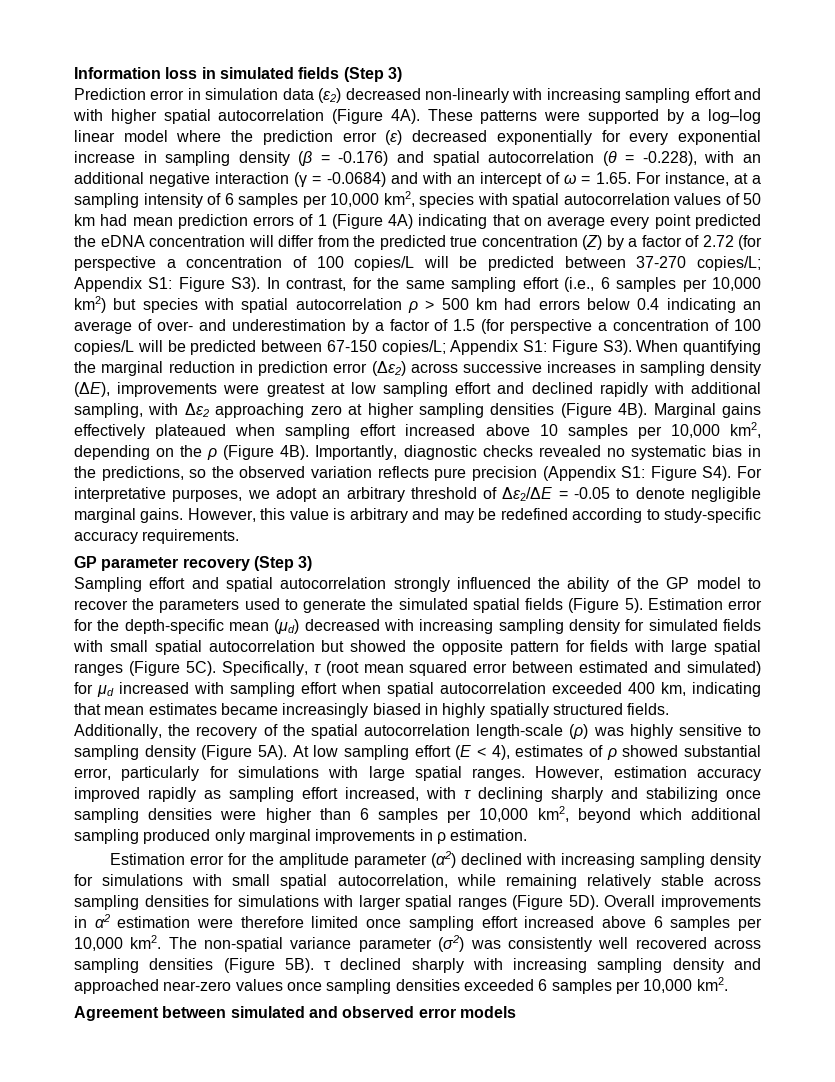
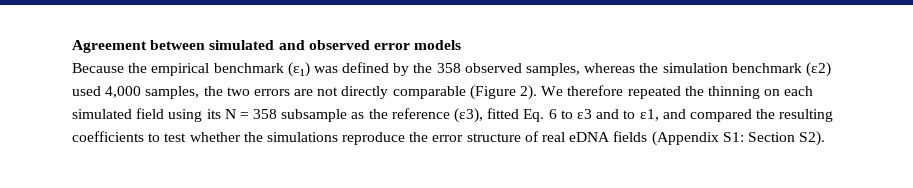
- Information loss in simulated fields (Step 3)
- Prediction error in simulation data (ε2) decreased non-linearly with increasing sampling effort and with higher spatial autocorrelation (Figure 4A). These patterns were supported by a log–log linear model where the prediction error (ε) decreased exponentially for every exponential increase in sampling density (β = -0.176) and spatial autocorrelation (θ = -0.228), with an additional negative interaction (γ = -0.0684) and with an intercept of ω = 1.65. For instance, at a sampling intensity of 6 samples per 10,000 km2, species with spatial autocorrelation values of 50 km had mean prediction errors of 1 (Figure 4A) indicating that on average every point predicted the eDNA concentration will differ from the predicted true concentration (Z) by a factor of 2.72 (for perspective a concentration of 100 copies/L will be predicted between 37-270 copies/L; Appendix S1: Figure S3). In contrast, for the same sampling effort (i.e., 6 samples per 10,000 km2) but species with spatial autocorrelation ρ > 500 km had errors below 0.4 indicating an average of over- and underestimation by a factor of 1.5 (for perspective a concentration of 100 copies/L will be predicted between 67-150 copies/L; Appendix S1: Figure S3). When quantifying the marginal reduction in prediction error (Δε2) across successive increases in sampling density (ΔE), improvements were greatest at low sampling effort and declined rapidly with additional sampling, with Δε2 approaching zero at higher sampling densities (Figure 4B). Marginal gains effectively plateaued when sampling effort increased above 10 samples per 10,000 km2, depending on the ρ (Figure 4B). Importantly, diagnostic checks revealed no systematic bias in the predictions, so the observed variation reflects pure precision (Appendix S1: Figure S4). For interpretative purposes, we adopt an arbitrary threshold of Δε2/ΔE = -0.05 to denote negligible marginal gains. However, this value is arbitrary and may be redefined according to study-specific accuracy requirements.
- GP parameter recovery (Step 3)
- Sampling effort and spatial autocorrelation strongly influenced the ability of the GP model to recover the parameters used to generate the simulated spatial fields (Figure 5). Estimation error for the depth-specific mean (μd) decreased with increasing sampling density for simulated fields with small spatial autocorrelation but showed the opposite pattern for fields with large spatial ranges (Figure 5C). Specifically, τ (root mean squared error between estimated and simulated) for μd increased with sampling effort when spatial autocorrelation exceeded 400 km, indicating that mean estimates became increasingly biased in highly spatially structured fields. Additionally, the recovery of the spatial autocorrelation length-scale (ρ) was highly sensitive to sampling density (Figure 5A). At low sampling effort (E < 4), estimates of ρ showed substantial error, particularly for simulations with large spatial ranges. However, estimation accuracy improved rapidly as sampling effort increased, with τ declining sharply and stabilizing once sampling densities were higher than 6 samples per 10,000 km2, beyond which additional sampling produced only marginal improvements in ρ estimation.
- Estimation error for the amplitude parameter (α2) declined with increasing sampling density for simulations with small spatial autocorrelation, while remaining relatively stable across sampling densities for simulations with larger spatial ranges (Figure 5D). Overall improvements in α2 estimation were therefore limited once sampling effort increased above 6 samples per 10,000 km2. The non-spatial variance parameter (σ2) was consistently well recovered across sampling densities (Figure 5B). τ declined sharply with increasing sampling density and approached near-zero values once sampling densities exceeded 6 samples per 10,000 km2.
+ Because the empirical benchmark (ε₁) was defined by the 358 observed samples, whereas the simulation benchmark (ε2) used 4,000 samples, the two errors are not directly comparable (Figure 2). We therefore repeated the thinning on each simulated field using its N = 358 subsample as the reference (ε3), fitted Eq. 6 to ε3 and to ε1, and compared the resulting coefficients to test whether the simulations reproduce the error structure of real eDNA fields (Appendix S1: Section S2).

